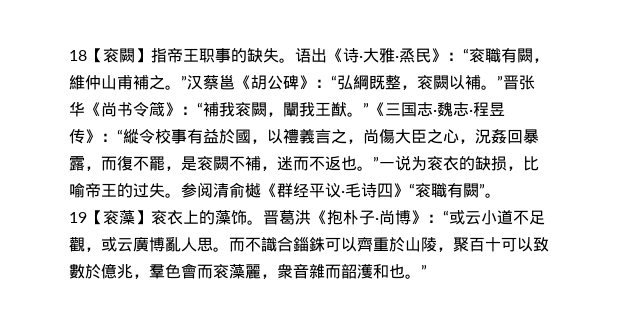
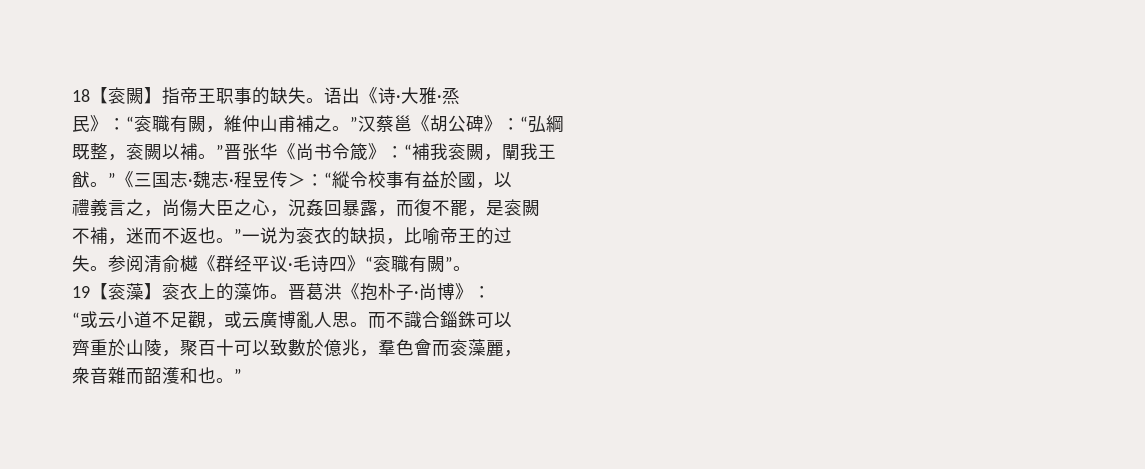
- 语出《诗·大雅·烝民》：
+ 语出《诗·大雅·烝
+ 民》：
- “弘綱既整，衮闕以補。”晋张华《尚书令箴》：
+ “弘綱
+ 既整，衮闕以補。”晋张华《尚书令箴》：
- “補我衮闕，闡我王猷。”《三国志·魏志·程昱传》：
+ “補我衮闕，闡我王
+ 猷。”《三国志·魏志·程昱传＞：
- “縱令校事有益於國，以禮義言之，尚傷大臣之心，況姦回暴露，而復不罷，是衮闕不補，迷而不返也。”一说为衮衣的缺损，比喻帝王的过失。
+ “縱令校事有益於國，以
+ 禮義言之，尚傷大臣之心，況姦回暴露，而復不罷，是衮闕
+ 不補，迷而不返也。”一说为衮衣的缺损，比喻帝王的过
+ 失。
- 晋葛洪《抱朴子·尚博》：“或云小道不足觀，或云廣博亂人思。
+ 晋葛洪《抱朴子·尚博》：
+ “或云小道不足觀，或云廣博亂人思。
- 而不識合錙銖可以齊重於山陵，聚百十可以致數於億兆，羣色會而衮藻麗，衆音雜而韶濩和也。”
+ 而不識合錙銖可以
+ 齊重於山陵，聚百十可以致數於億兆，羣色會而衮藻麗，
+ 衆音雜而韶濩和也。”

